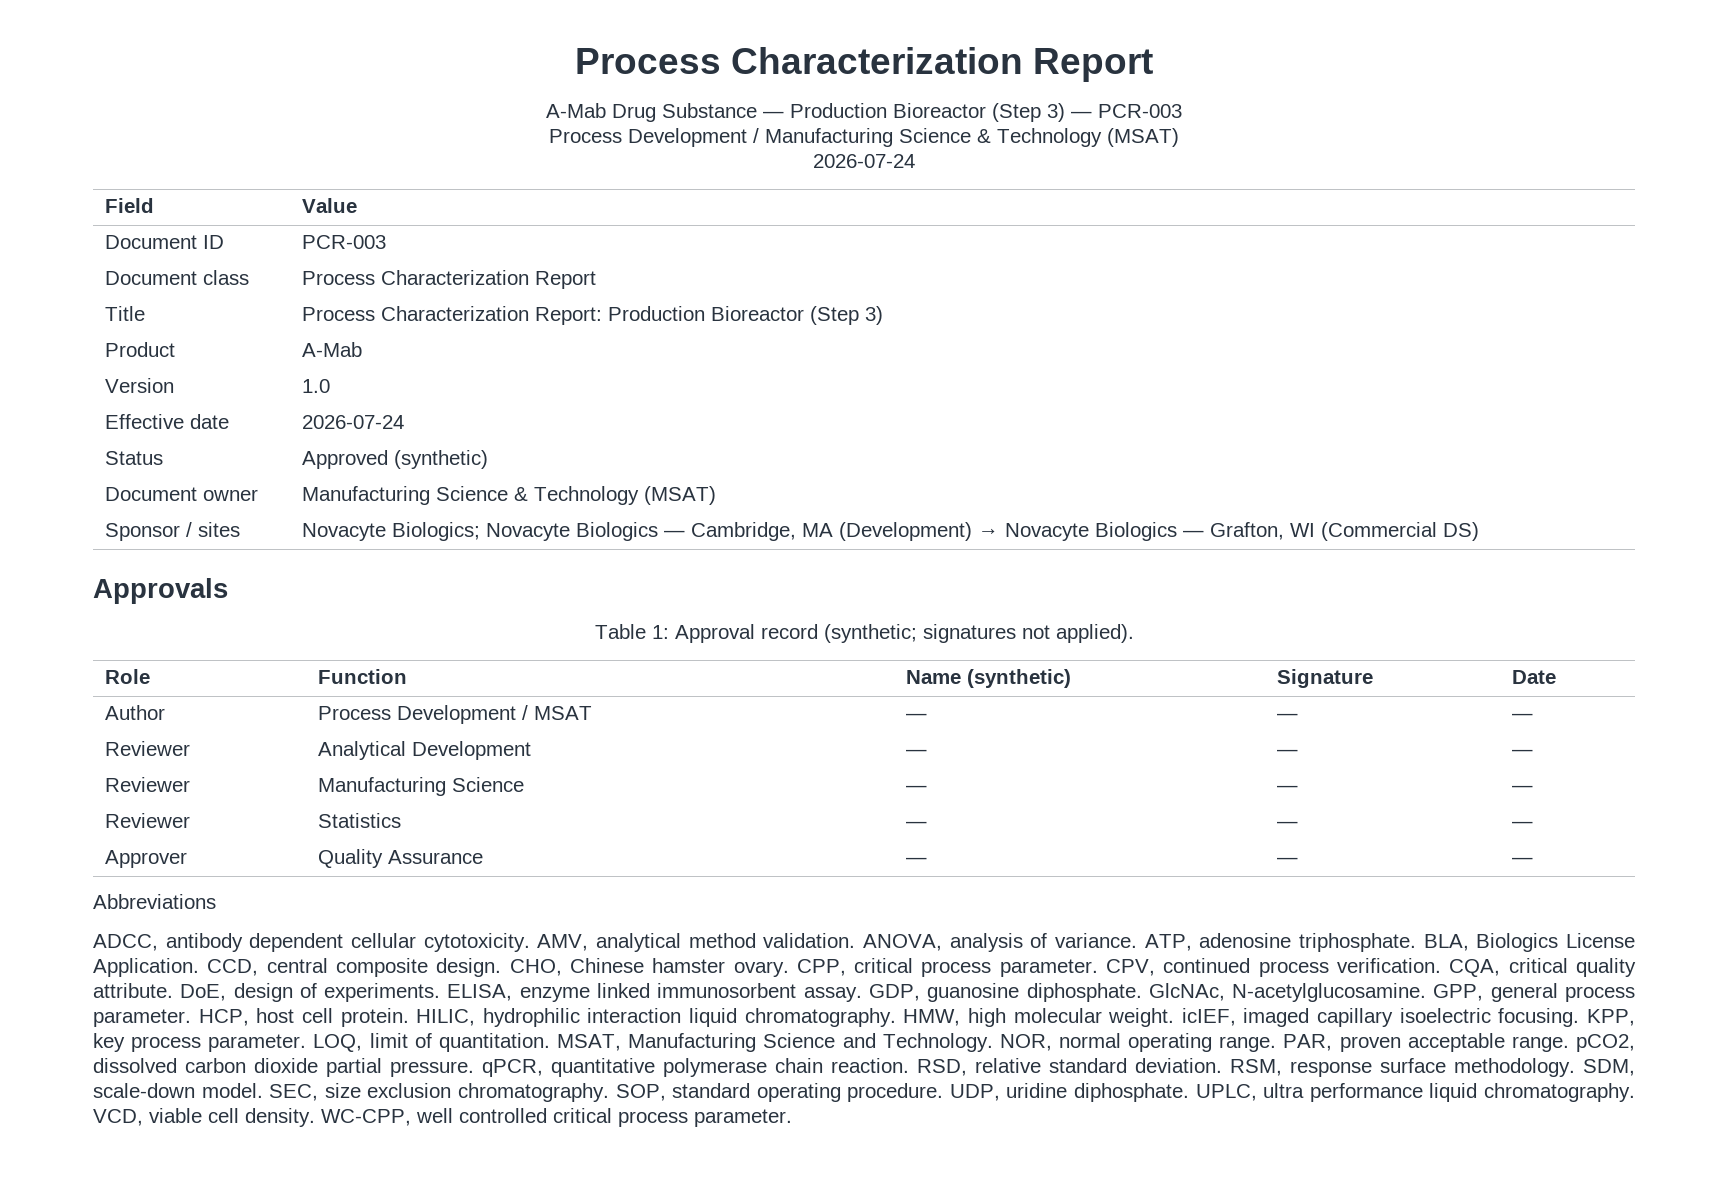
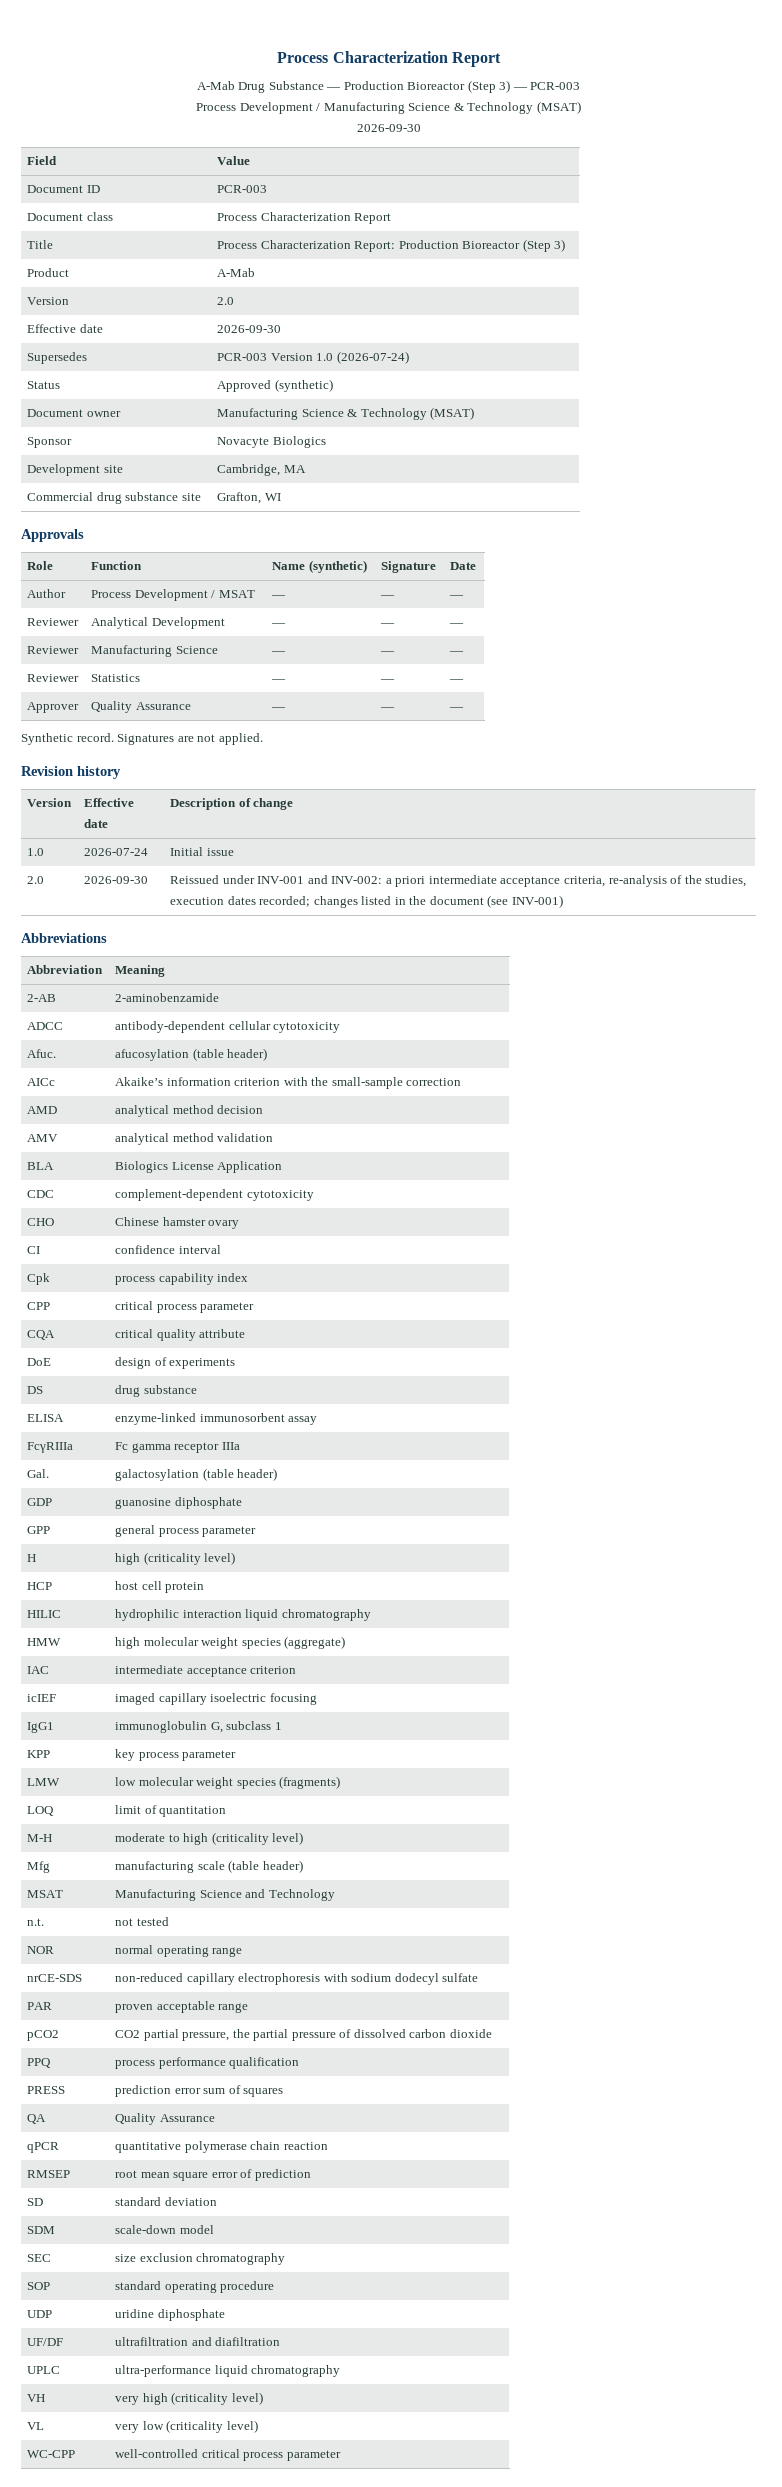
  Process Development / Manufacturing Science & Technology (MSAT)
- 2026-07-24
+ 2026-09-30
- Version | 1.0
- Effective date | 2026-07-24
+ Version | 2.0
+ Effective date | 2026-09-30
+ Supersedes | PCR-003 Version 1.0 (2026-07-24)
- Sponsor / sites | Novacyte Biologics; Novacyte Biologics — Cambridge, MA (Development) → Novacyte Biologics — Grafton, WI (Commercial DS)
+ Sponsor | Novacyte Biologics
+ Development site | Cambridge, MA
+ Commercial drug substance site | Grafton, WI
- Table 1: Approval record (synthetic; signatures not applied).
+ Synthetic record. Signatures are not applied.
+ Revision history
+ Version | Effective date | Description of change
+ 1.0 | 2026-07-24 | Initial issue
+ 2.0 | 2026-09-30 | Reissued under INV-001 and INV-002: a priori intermediate acceptance criteria, re-analysis of the studies, execution dates recorded; changes listed in the document (see INV-001)
  Abbreviations
- ADCC, antibody dependent cellular cytotoxicity. AMV, analytical method validation. ANOVA, analysis of variance. ATP, adenosine triphosphate. BLA, Biologics License Application. CCD, central composite design. CHO, Chinese hamster ovary. CPP, critical process parameter. CPV, continued process verification. CQA, critical quality attribute. DoE, design of experiments. ELISA, enzyme linked immunosorbent assay. GDP, guanosine diphosphate. GlcNAc, N-acetylglucosamine. GPP, general process parameter. HCP, host cell protein. HILIC, hydrophilic interaction liquid chromatography. HMW, high molecular weight. icIEF, imaged capillary isoelectric focusing. KPP, key process parameter. LOQ, limit of quantitation. MSAT, Manufacturing Science and Technology. NOR, normal operating range. PAR, proven acceptable range. pCO2, dissolved carbon dioxide partial pressure. qPCR, quantitative polymerase chain reaction. RSD, relative standard deviation. RSM, response surface methodology. SDM, scale-down model. SEC, size exclusion chromatography. SOP, standard operating procedure. UDP, uridine diphosphate. UPLC, ultra performance liquid chromatography. VCD, viable cell density. WC-CPP, well controlled critical process parameter.
+ Abbreviation | Meaning
+ 2-AB | 2-aminobenzamide
+ ADCC | antibody-dependent cellular cytotoxicity
+ Afuc. | afucosylation (table header)
+ AICc | Akaike’s information criterion with the small-sample correction
+ AMD | analytical method decision
+ AMV | analytical method validation
+ BLA | Biologics License Application
+ CDC | complement-dependent cytotoxicity
+ CHO | Chinese hamster ovary
+ CI | confidence interval
+ Cpk | process capability index
+ CPP | critical process parameter
+ CQA | critical quality attribute
+ DoE | design of experiments
+ DS | drug substance
+ ELISA | enzyme-linked immunosorbent assay
+ FcγRIIIa | Fc gamma receptor IIIa
+ Gal. | galactosylation (table header)
+ GDP | guanosine diphosphate
+ GPP | general process parameter
+ H | high (criticality level)
+ HCP | host cell protein
+ HILIC | hydrophilic interaction liquid chromatography
+ HMW | high molecular weight species (aggregate)
+ IAC | intermediate acceptance criterion
+ icIEF | imaged capillary isoelectric focusing
+ IgG1 | immunoglobulin G, subclass 1
+ KPP | key process parameter
+ LMW | low molecular weight species (fragments)
+ LOQ | limit of quantitation
+ M-H | moderate to high (criticality level)
+ Mfg | manufacturing scale (table header)
+ MSAT | Manufacturing Science and Technology
+ n.t. | not tested
+ NOR | normal operating range
+ nrCE-SDS | non-reduced capillary electrophoresis with sodium dodecyl sulfate
+ PAR | proven acceptable range
+ pCO2 | CO2 partial pressure, the partial pressure of dissolved carbon dioxide
+ PPQ | process performance qualification
+ PRESS | prediction error sum of squares
+ QA | Quality Assurance
+ qPCR | quantitative polymerase chain reaction
+ RMSEP | root mean square error of prediction
+ SD | standard deviation
+ SDM | scale-down model
+ SEC | size exclusion chromatography
+ SOP | standard operating procedure
+ UDP | uridine diphosphate
+ UF/DF | ultrafiltration and diafiltration
+ UPLC | ultra-performance liquid chromatography
+ VH | very high (criticality level)
+ VL | very low (criticality level)
+ WC-CPP | well-controlled critical process parameter

